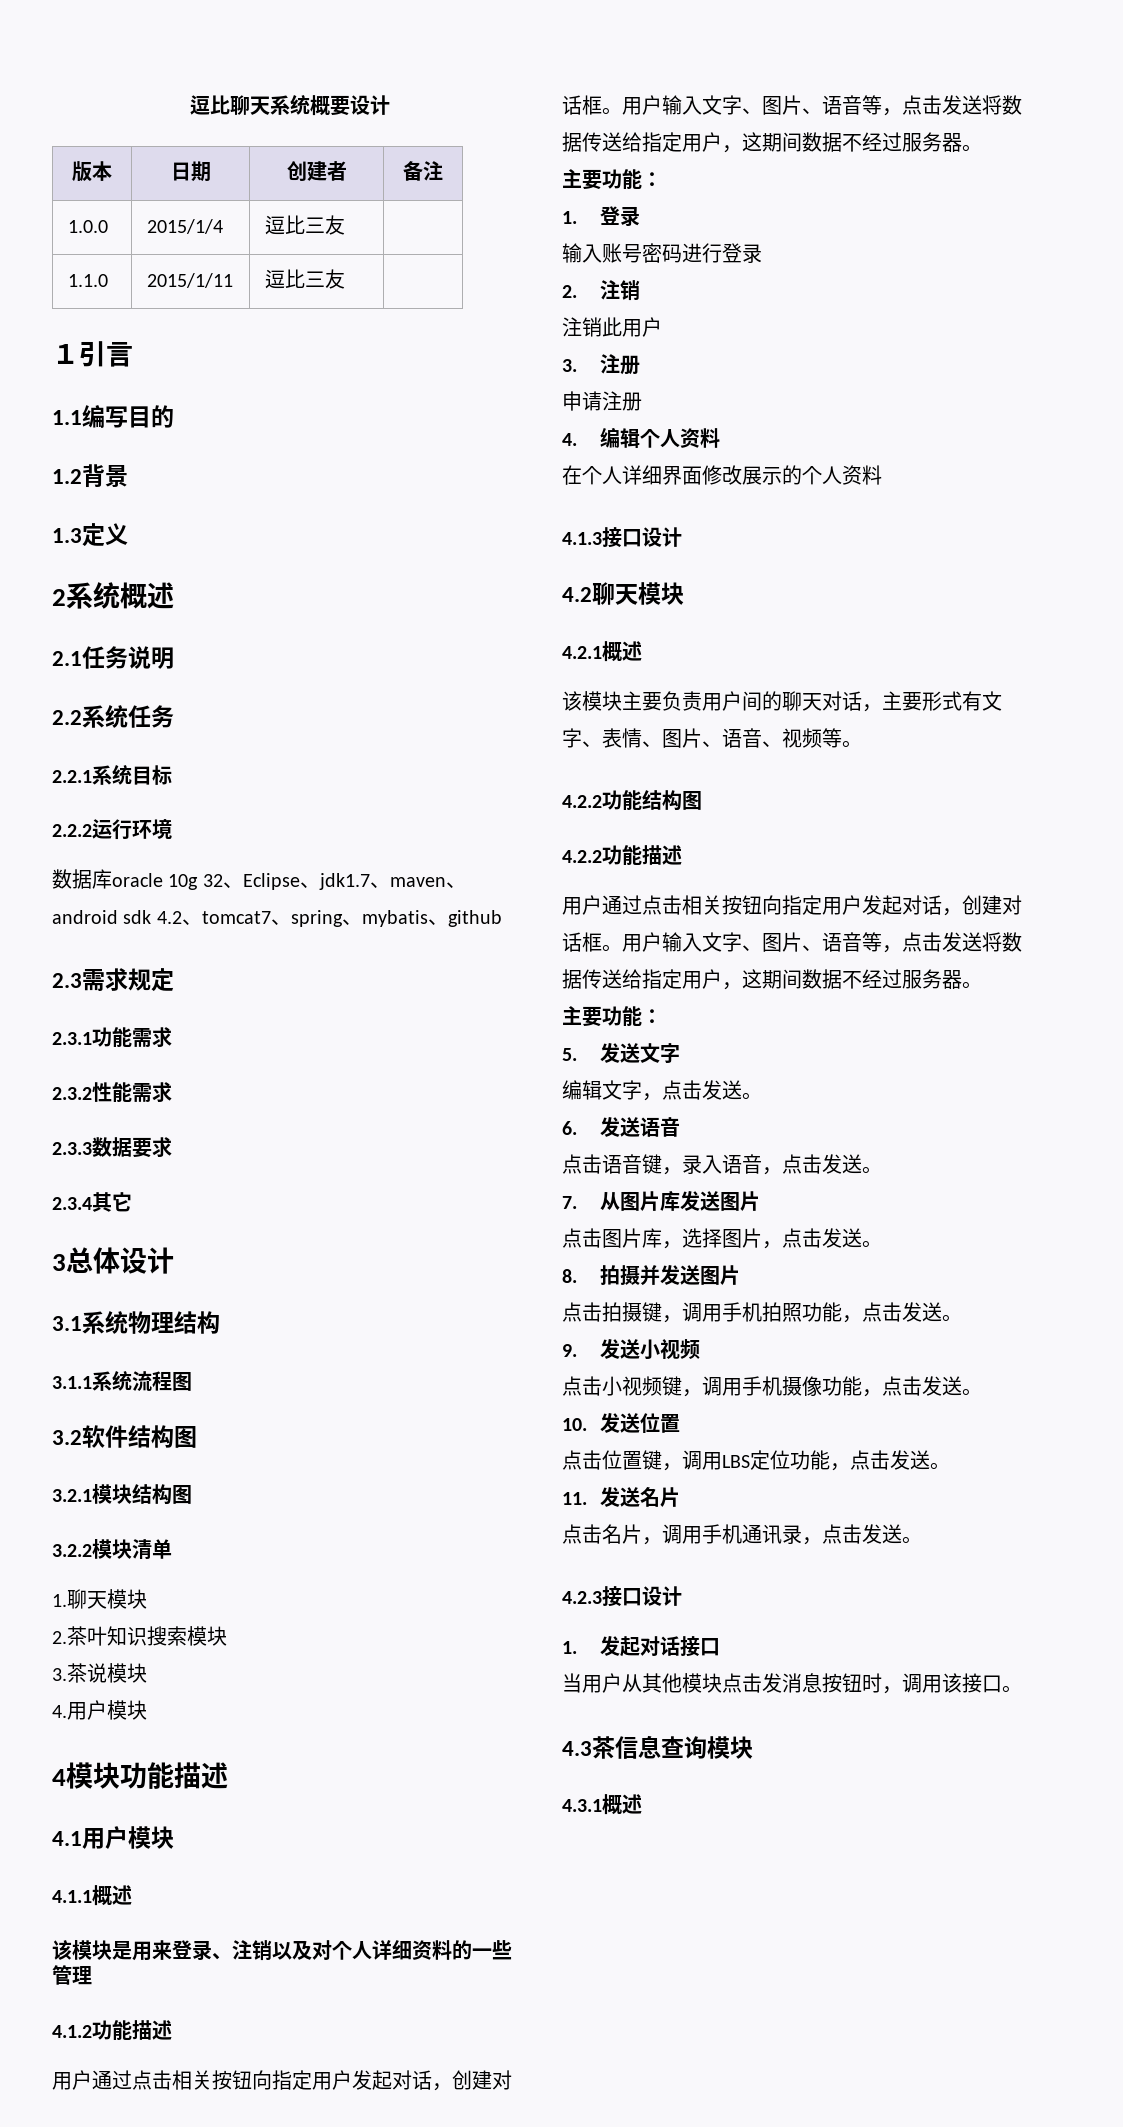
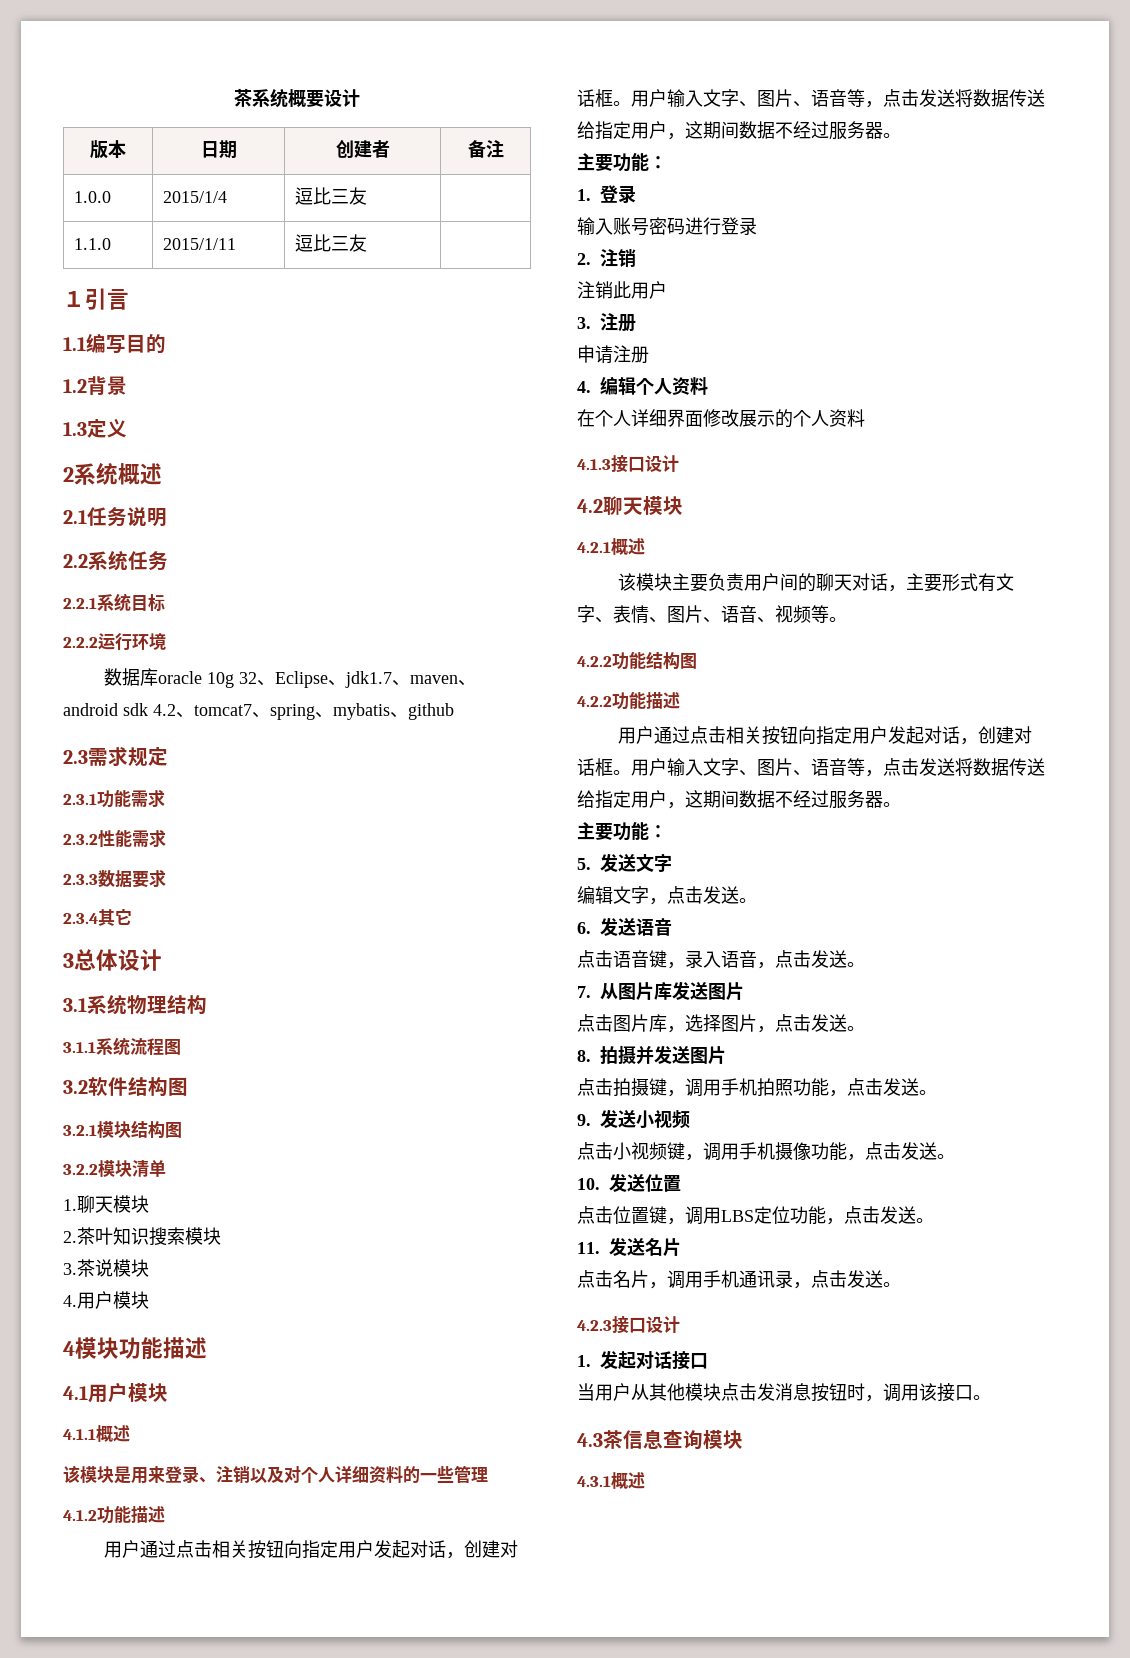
- 逗比聊天系统概要设计
+ 茶系统概要设计

